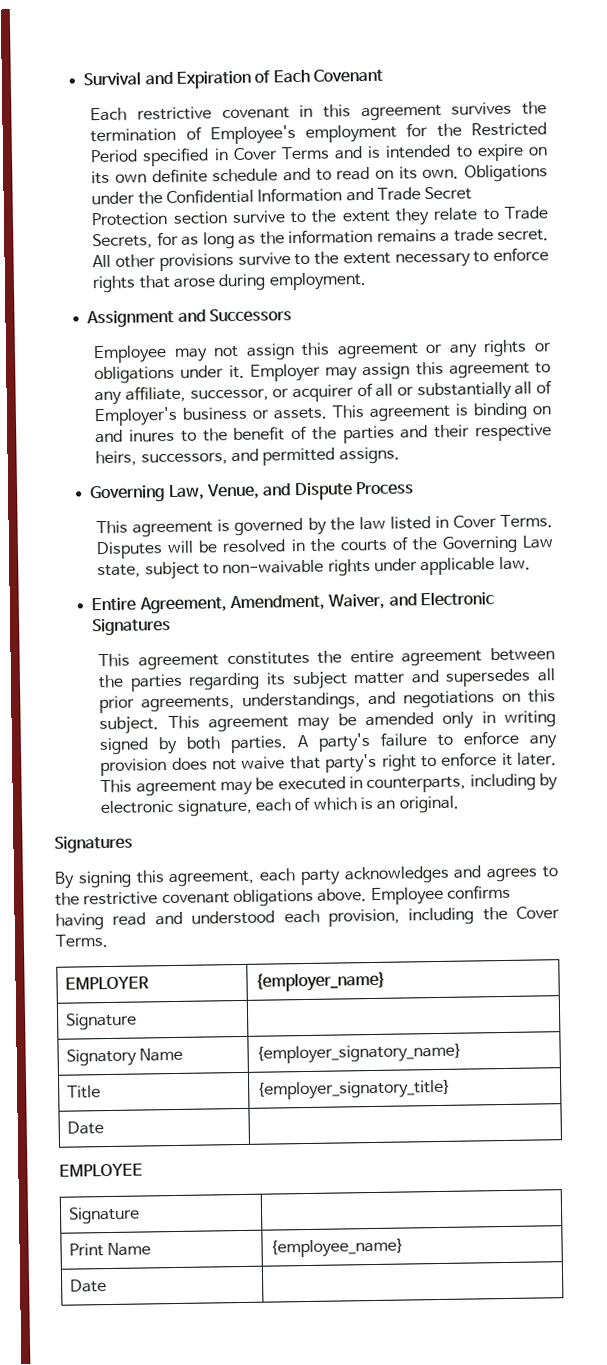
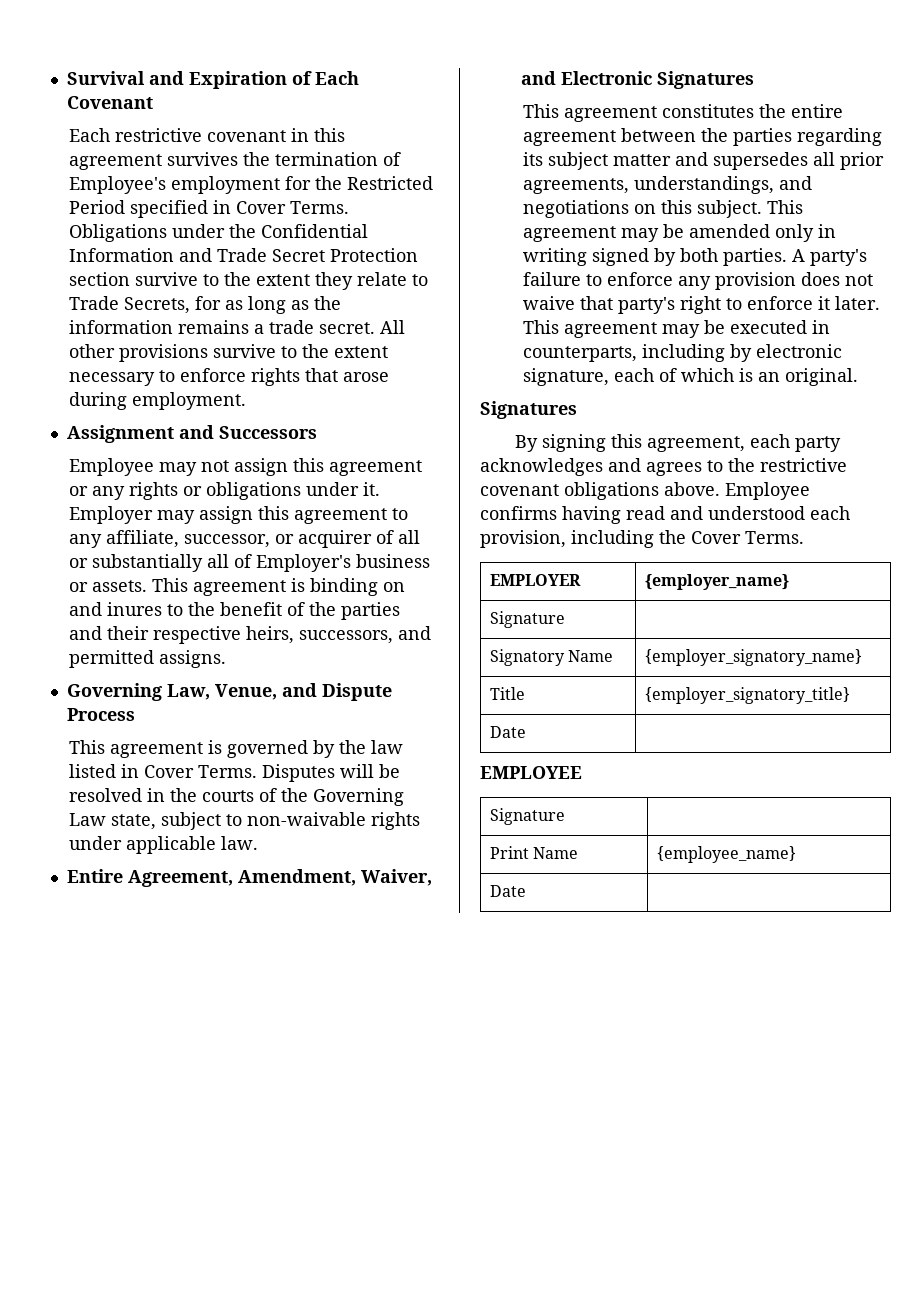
- Each restrictive covenant in this agreement survives the termination of Employee's employment for the Restricted Period specified in Cover Terms and is intended to expire on its own definite schedule and to read on its own.
+ Each restrictive covenant in this agreement survives the termination of Employee's employment for the Restricted Period specified in Cover Terms.

